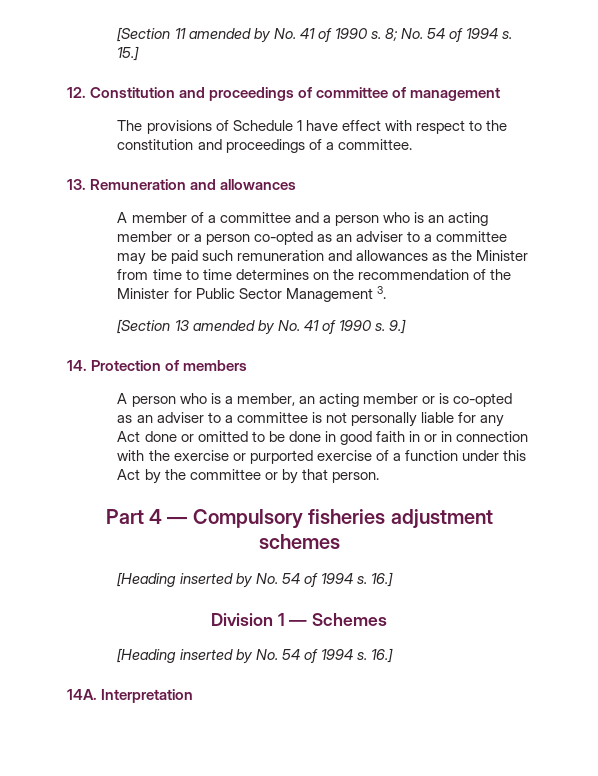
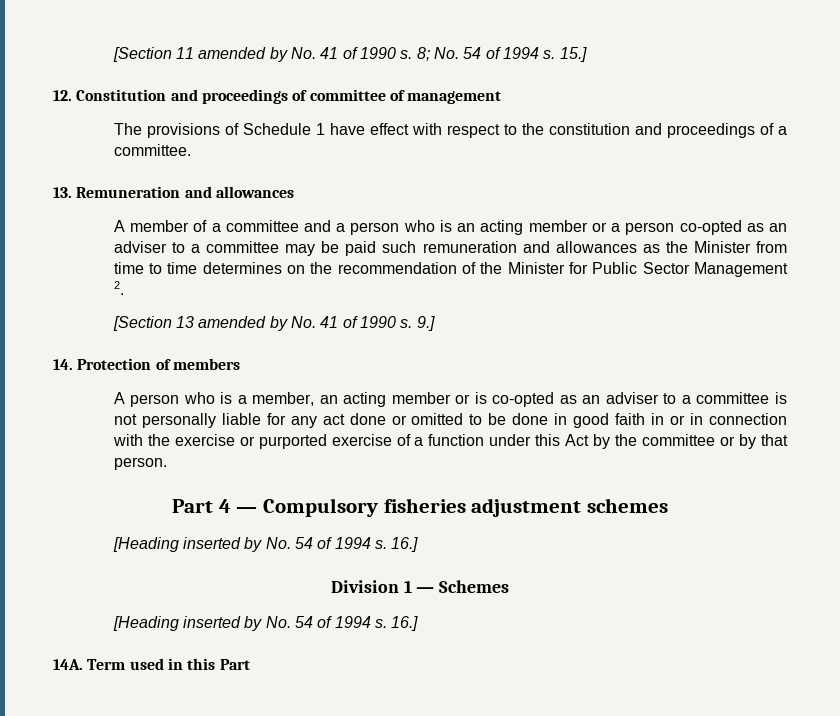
- A member of a committee and a person who is an acting member or a person co-opted as an adviser to a committee may be paid such remuneration and allowances as the Minister from time to time determines on the recommendation of the Minister for Public Sector Management 3.
+ A member of a committee and a person who is an acting member or a person co-opted as an adviser to a committee may be paid such remuneration and allowances as the Minister from time to time determines on the recommendation of the Minister for Public Sector Management 2.
- A person who is a member, an acting member or is co-opted as an adviser to a committee is not personally liable for any Act done or omitted to be done in good faith in or in connection with the exercise or purported exercise of a function under this Act by the committee or by that person.
+ A person who is a member, an acting member or is co-opted as an adviser to a committee is not personally liable for any act done or omitted to be done in good faith in or in connection with the exercise or purported exercise of a function under this Act by the committee or by that person.
- Interpretation
+ Term used in this Part

